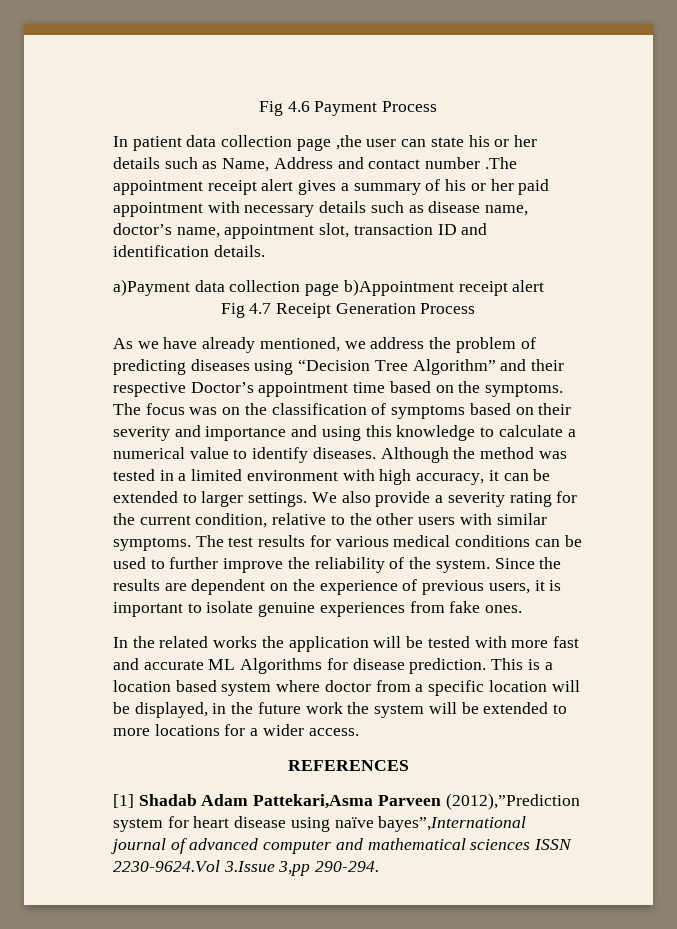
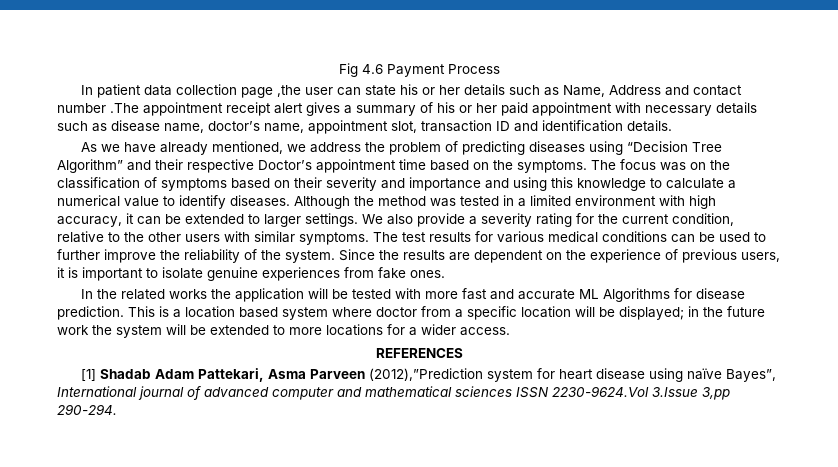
- a)Payment data collection page b)Appointment receipt alert
- Fig 4.7 Receipt Generation Process
- This is a location based system where doctor from a specific location will be displayed, in the future work the system will be extended to more locations for a wider access.
+ This is a location based system where doctor from a specific location will be displayed; in the future work the system will be extended to more locations for a wider access.
- [1] Shadab Adam Pattekari,Asma Parveen (2012),”Prediction system for heart disease using naïve bayes”,International journal of advanced computer and mathematical sciences ISSN 2230-9624.Vol 3.Issue 3,pp 290-294.
+ [1] Shadab Adam Pattekari, Asma Parveen (2012),”Prediction system for heart disease using naïve Bayes”, International journal of advanced computer and mathematical sciences ISSN 2230-9624.Vol 3.Issue 3,pp 290-294.

